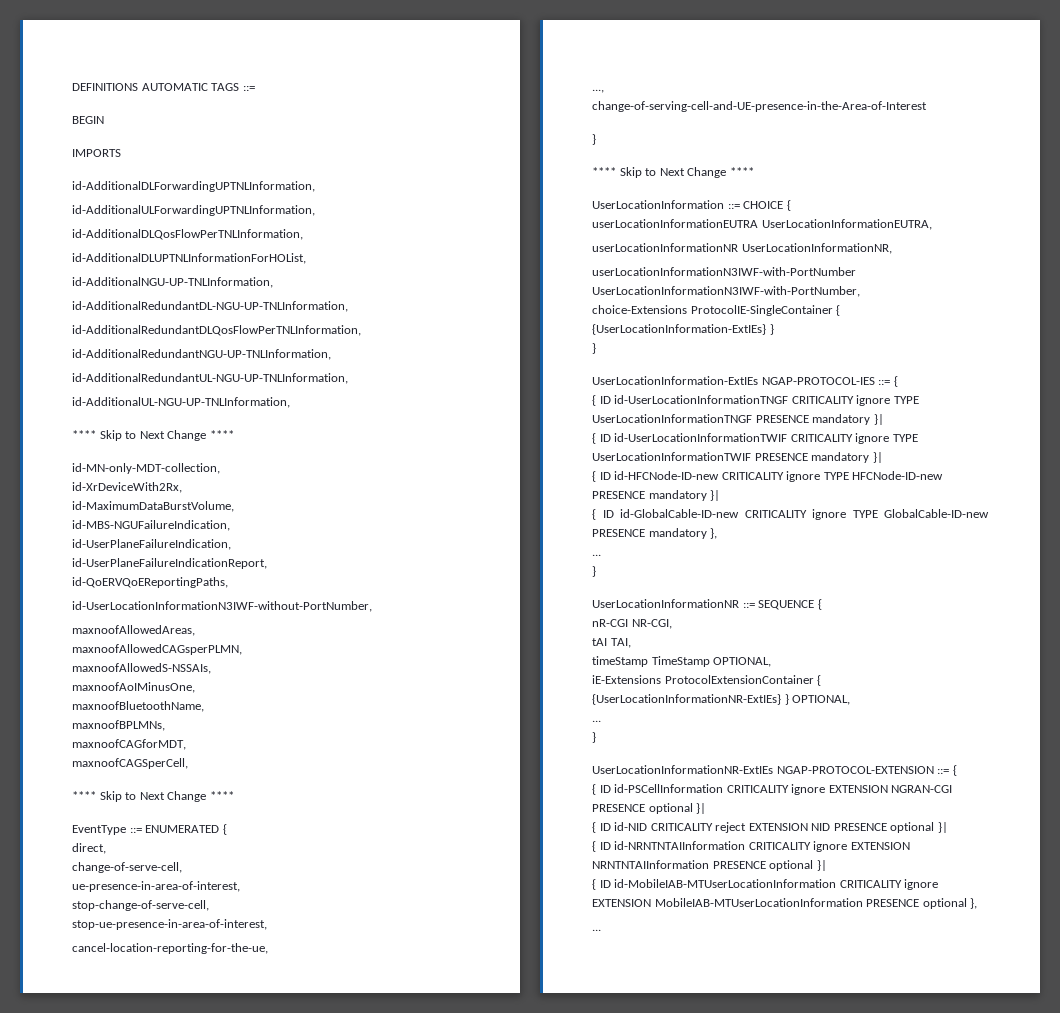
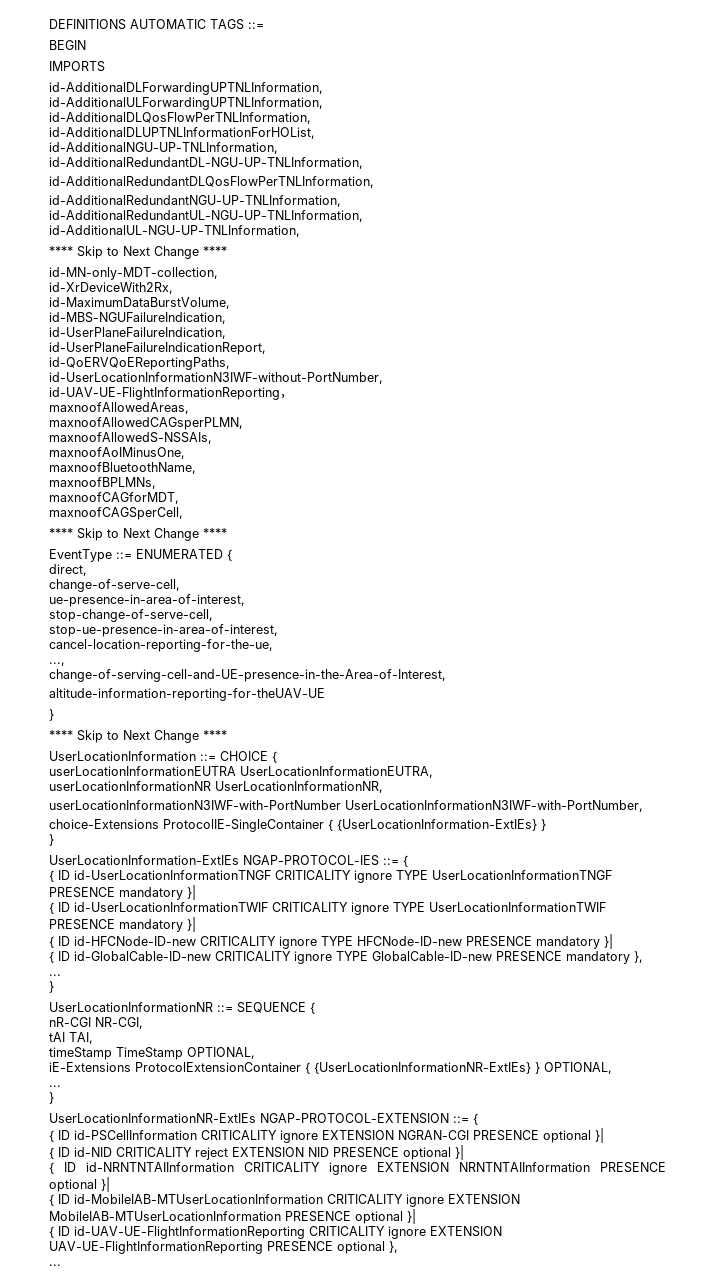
+ id-UAV-UE-FlightInformationReporting，
- change-of-serving-cell-and-UE-presence-in-the-Area-of-Interest
+ change-of-serving-cell-and-UE-presence-in-the-Area-of-Interest,
+ altitude-information-reporting-for-theUAV-UE
- { ID id-MobileIAB-MTUserLocationInformation CRITICALITY ignore EXTENSION MobileIAB-MTUserLocationInformation PRESENCE optional },
+ { ID id-MobileIAB-MTUserLocationInformation CRITICALITY ignore EXTENSION MobileIAB-MTUserLocationInformation PRESENCE optional }|
+ { ID id-UAV-UE-FlightInformationReporting CRITICALITY ignore EXTENSION UAV-UE-FlightInformationReporting PRESENCE optional },

